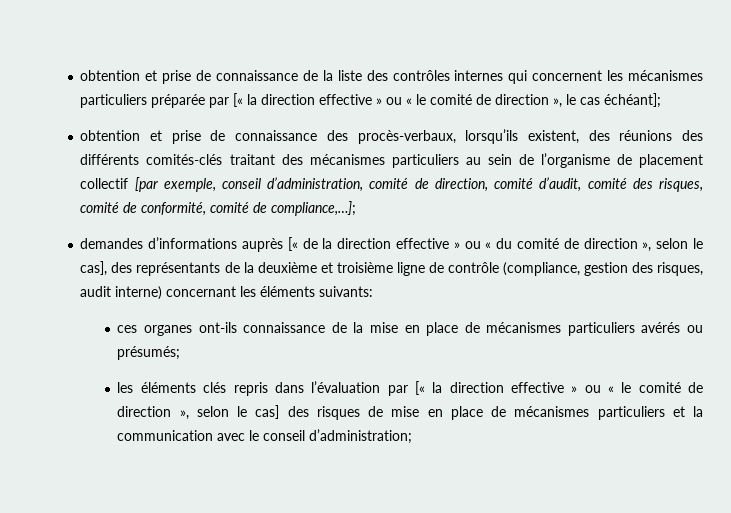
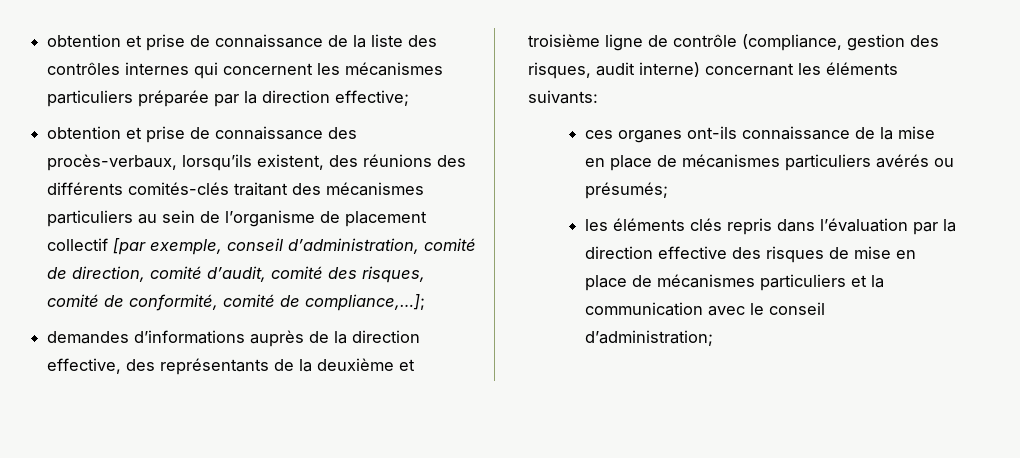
- obtention et prise de connaissance de la liste des contrôles internes qui concernent les mécanismes particuliers préparée par [« la direction effective » ou « le comité de direction », le cas échéant];
+ obtention et prise de connaissance de la liste des contrôles internes qui concernent les mécanismes particuliers préparée par la direction effective;
- demandes d’informations auprès [« de la direction effective » ou « du comité de direction », selon le cas], des représentants de la deuxième et troisième ligne de contrôle (compliance, gestion des risques, audit interne) concernant les éléments suivants:
+ demandes d’informations auprès de la direction effective, des représentants de la deuxième et troisième ligne de contrôle (compliance, gestion des risques, audit interne) concernant les éléments suivants:
- les éléments clés repris dans l’évaluation par [« la direction effective » ou « le comité de direction », selon le cas] des risques de mise en place de mécanismes particuliers et la communication avec le conseil d’administration;
+ les éléments clés repris dans l’évaluation par la direction effective des risques de mise en place de mécanismes particuliers et la communication avec le conseil d’administration;

